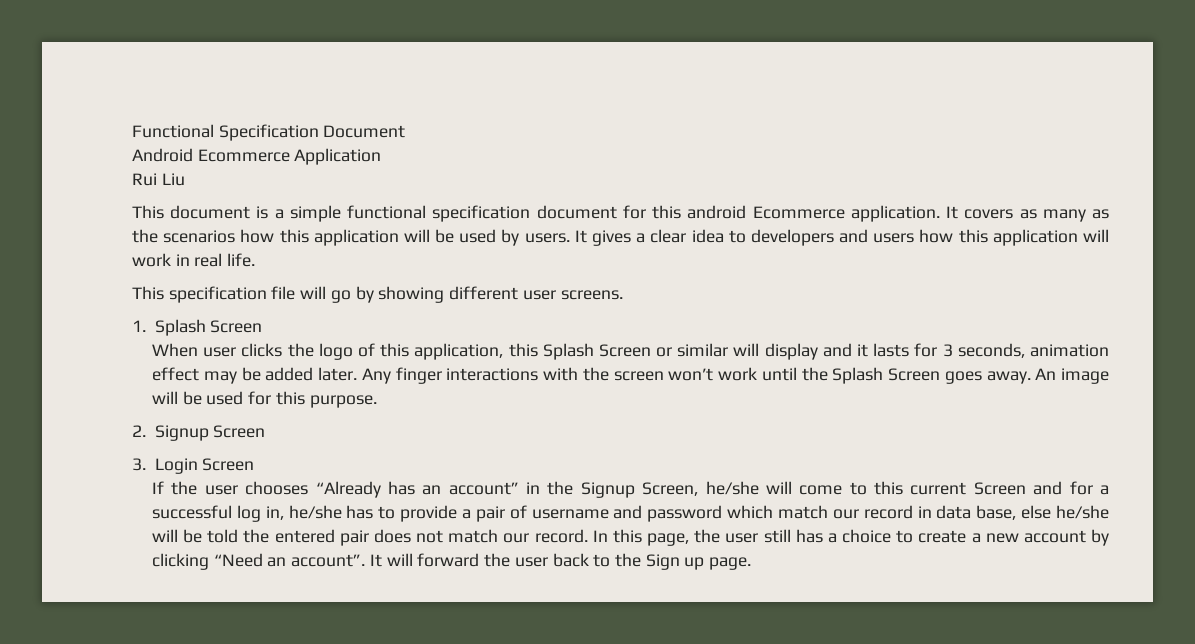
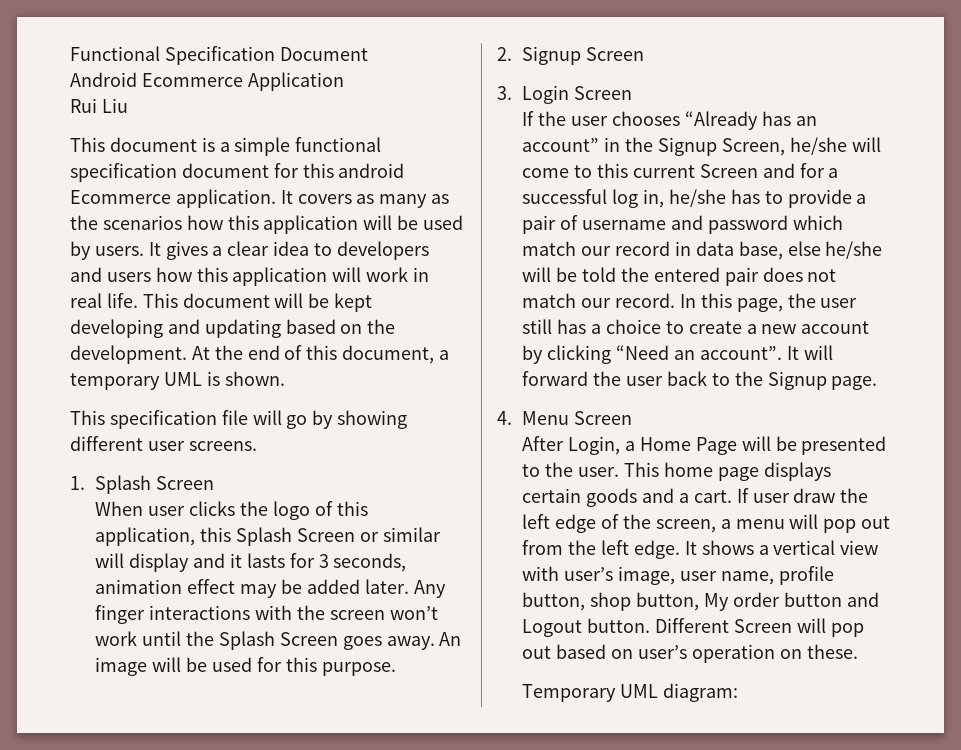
+ This document will be kept developing and updating based on the development. At the end of this document, a temporary UML is shown.
- It will forward the user back to the Sign up page.
+ It will forward the user back to the Signup page.
+ 4. Menu Screen
+ After Login, a Home Page will be presented to the user. This home page displays certain goods and a cart. If user draw the left edge of the screen, a menu will pop out from the left edge. It shows a vertical view with user’s image, user name, profile button, shop button, My order button and Logout button. Different Screen will pop out based on user’s operation on these.
+ Temporary UML diagram:

